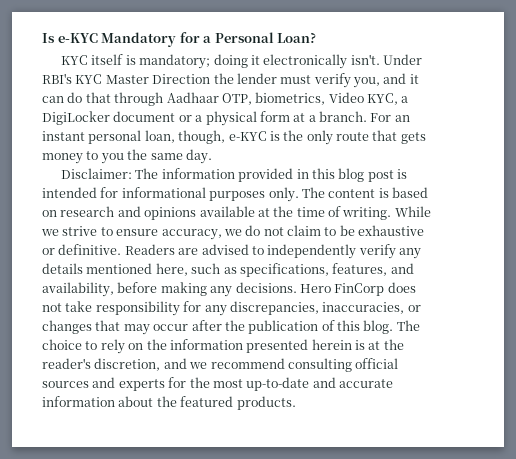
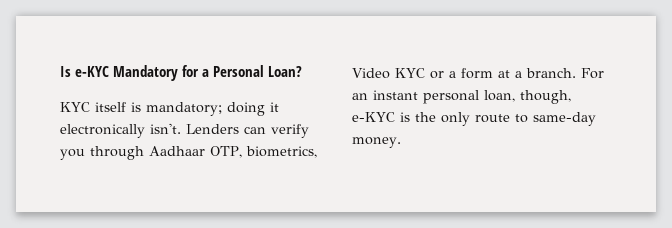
- Under RBI's KYC Master Direction the lender must verify you, and it can do that through Aadhaar OTP, biometrics, Video KYC, a DigiLocker document or a physical form at a branch.
+ Lenders can verify you through Aadhaar OTP, biometrics, Video KYC or a form at a branch.
- For an instant personal loan, though, e-KYC is the only route that gets money to you the same day.
- Disclaimer: The information provided in this blog post is intended for informational purposes only. The content is based on research and opinions available at the time of writing. While we strive to ensure accuracy, we do not claim to be exhaustive or definitive. Readers are advised to independently verify any details mentioned here, such as specifications, features, and availability, before making any decisions. Hero FinCorp does not take responsibility for any discrepancies, inaccuracies, or changes that may occur after the publication of this blog. The choice to rely on the information presented herein is at the reader's discretion, and we recommend consulting official sources and experts for the most up-to-date and accurate information about the featured products.
+ For an instant personal loan, though, e-KYC is the only route to same-day money.

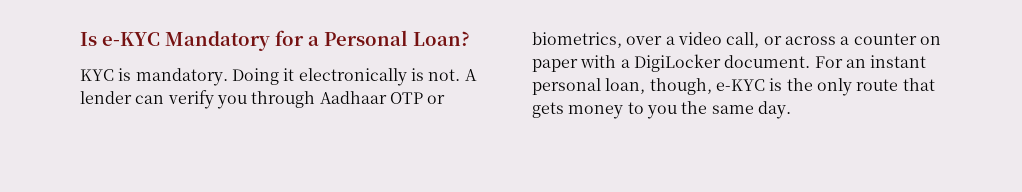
- KYC itself is mandatory; doing it electronically isn't. Lenders can verify you through Aadhaar OTP, biometrics, Video KYC or a form at a branch.
+ KYC is mandatory. Doing it electronically is not. A lender can verify you through Aadhaar OTP or biometrics, over a video call, or across a counter on paper with a DigiLocker document.
- For an instant personal loan, though, e-KYC is the only route to same-day money.
+ For an instant personal loan, though, e-KYC is the only route that gets money to you the same day.

